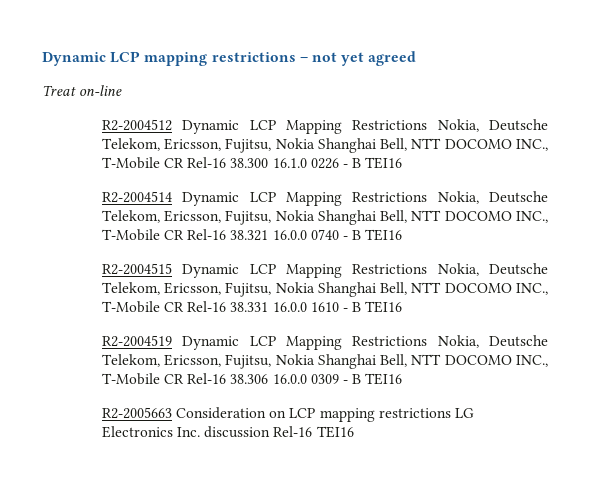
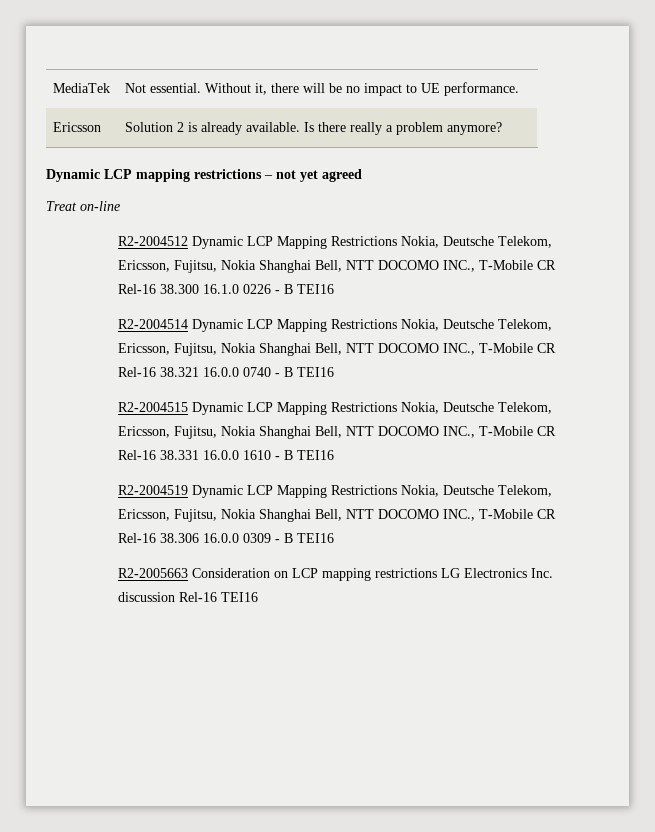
+ MediaTek | Not essential. Without it, there will be no impact to UE performance.
+ Ericsson | Solution 2 is already available. Is there really a problem anymore?

